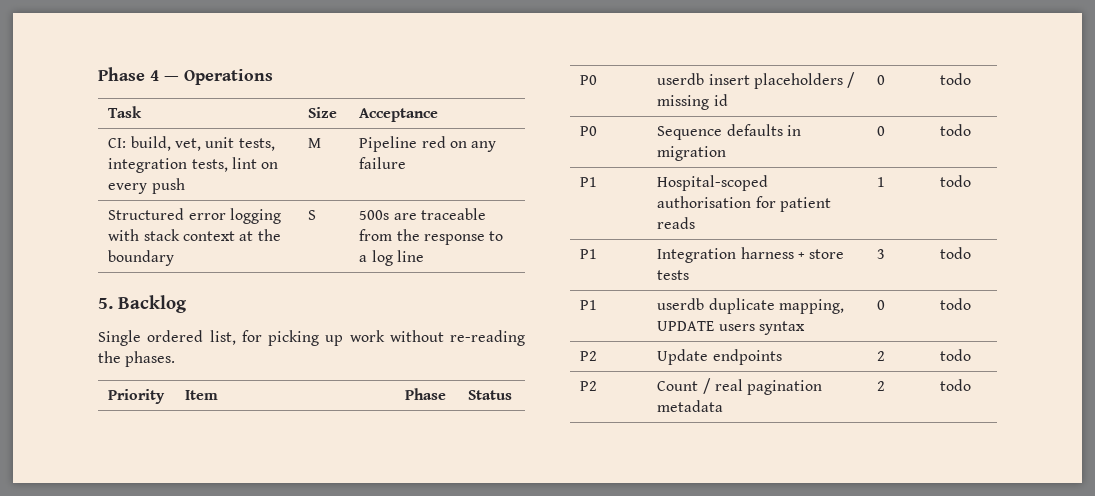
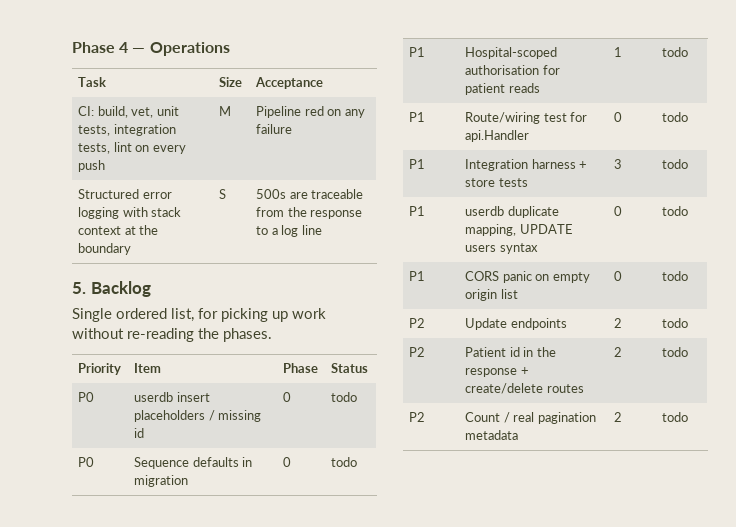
+ P1 | Route/wiring test for api.Handler | 0 | todo
+ P1 | CORS panic on empty origin list | 0 | todo
+ P2 | Patient id in the response + create/delete routes | 2 | todo

